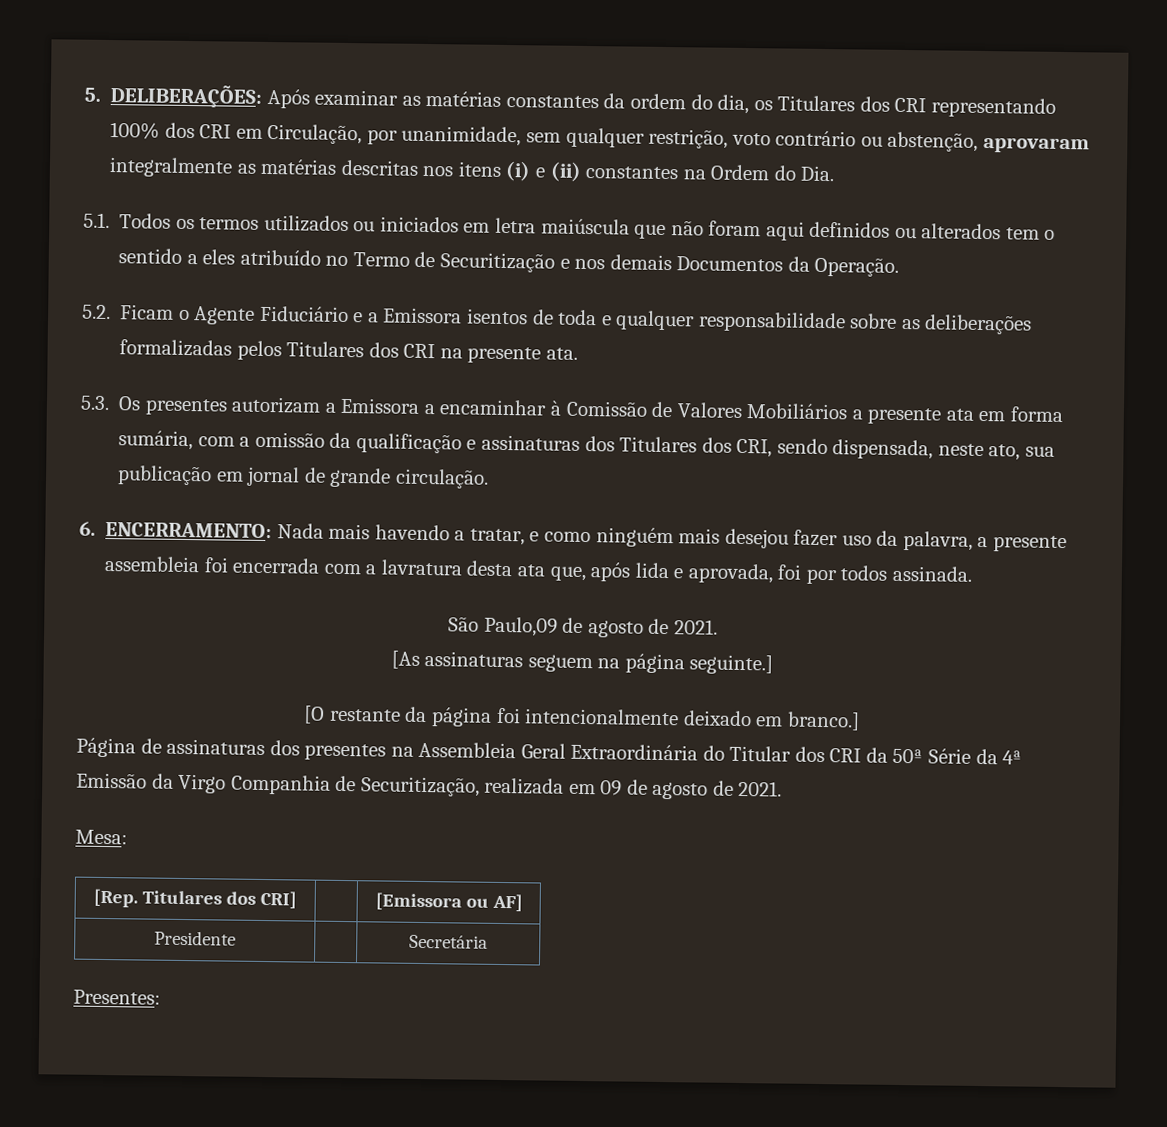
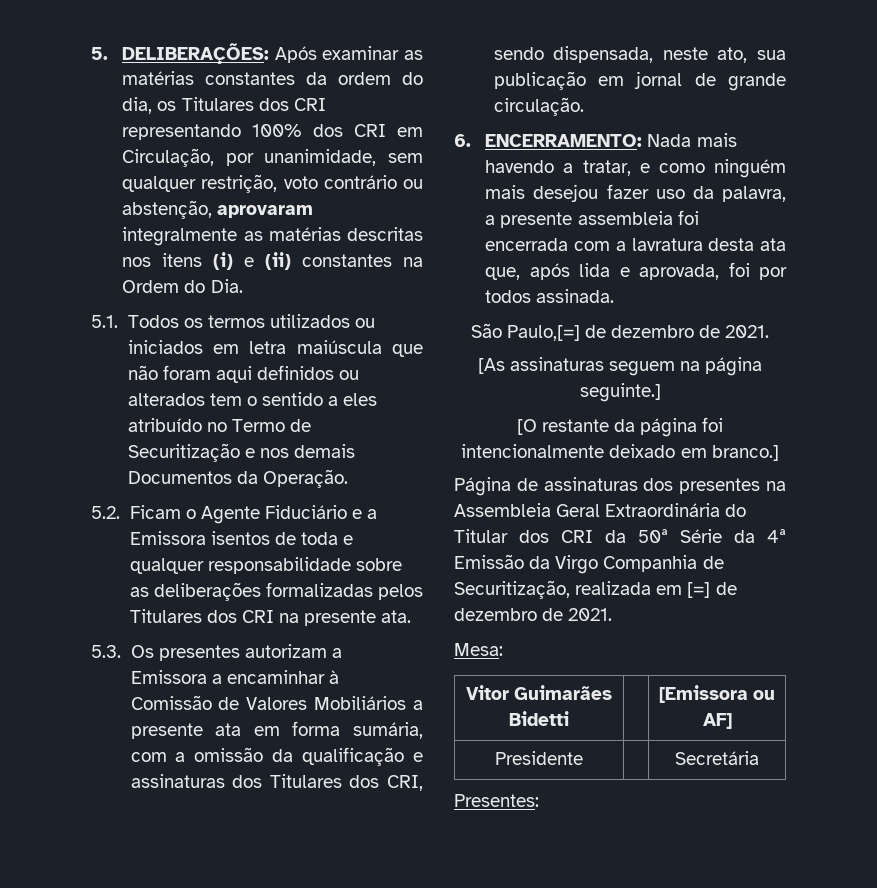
- São Paulo,09 de agosto de 2021.
+ São Paulo,[=] de dezembro de 2021.
- Página de assinaturas dos presentes na Assembleia Geral Extraordinária do Titular dos CRI da 50ª Série da 4ª Emissão da Virgo Companhia de Securitização, realizada em 09 de agosto de 2021.
+ Página de assinaturas dos presentes na Assembleia Geral Extraordinária do Titular dos CRI da 50ª Série da 4ª Emissão da Virgo Companhia de Securitização, realizada em [=] de dezembro de 2021.
- [Rep. Titulares dos CRI] | | [Emissora ou AF]
+ Vitor Guimarães Bidetti | | [Emissora ou AF]

